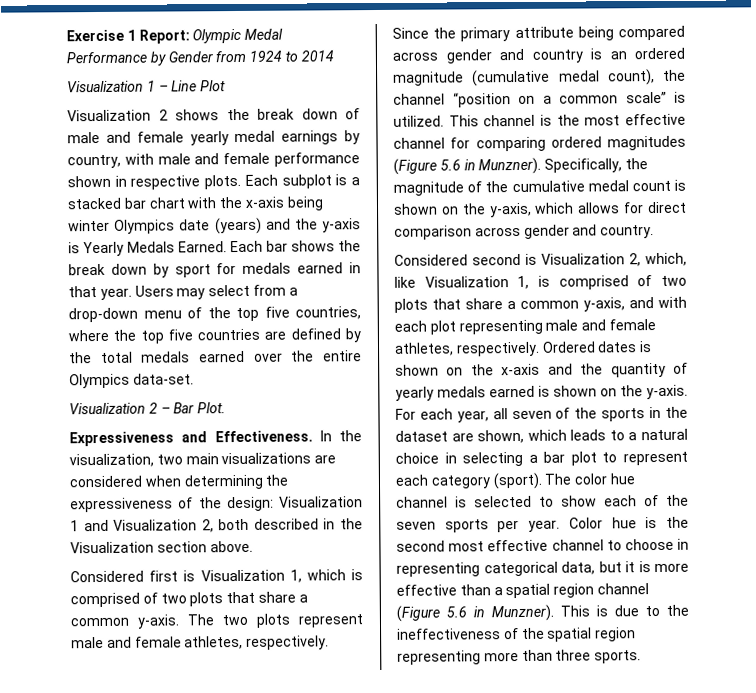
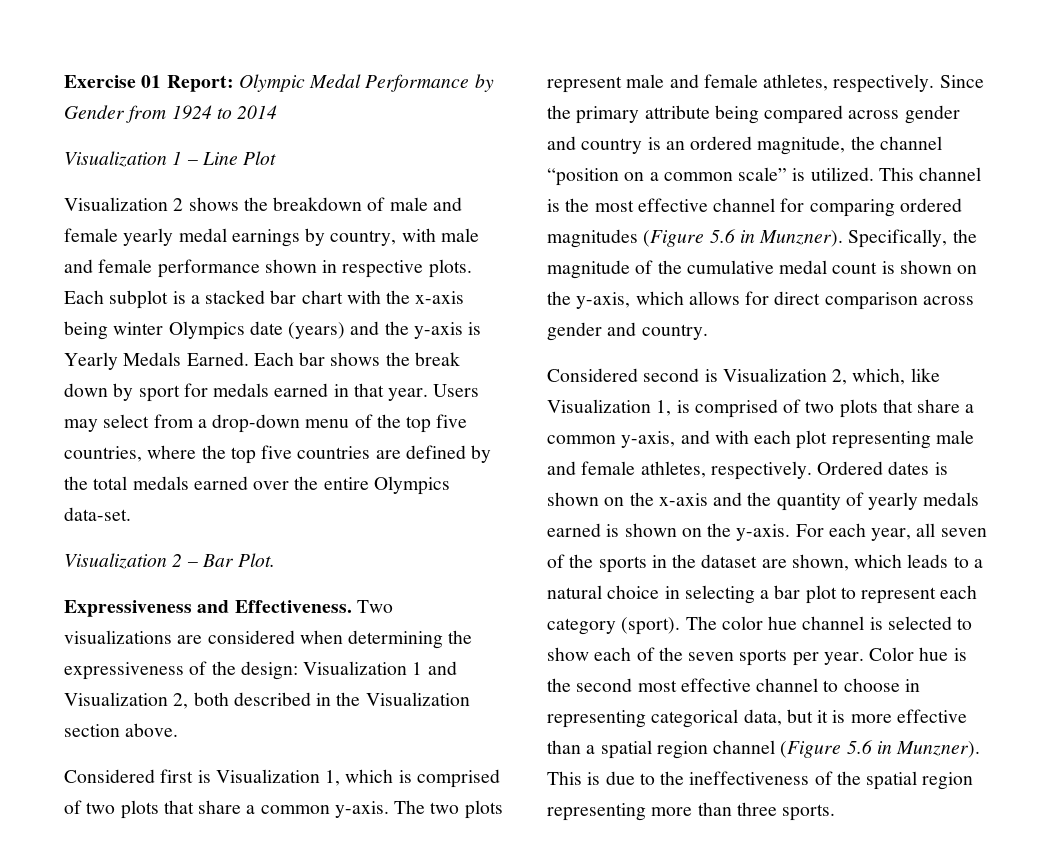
- Exercise 1 Report: Olympic Medal Performance by Gender from 1924 to 2014
+ Exercise 01 Report: Olympic Medal Performance by Gender from 1924 to 2014
- Visualization 2 shows the break down of male and female yearly medal earnings by country, with male and female performance shown in respective plots.
+ Visualization 2 shows the breakdown of male and female yearly medal earnings by country, with male and female performance shown in respective plots.
- In the visualization, two main visualizations are considered when determining the expressiveness of the design: Visualization 1 and Visualization 2, both described in the Visualization section above.
+ Two visualizations are considered when determining the expressiveness of the design: Visualization 1 and Visualization 2, both described in the Visualization section above.
- Since the primary attribute being compared across gender and country is an ordered magnitude (cumulative medal count), the channel “position on a common scale” is utilized.
+ Since the primary attribute being compared across gender and country is an ordered magnitude, the channel “position on a common scale” is utilized.

